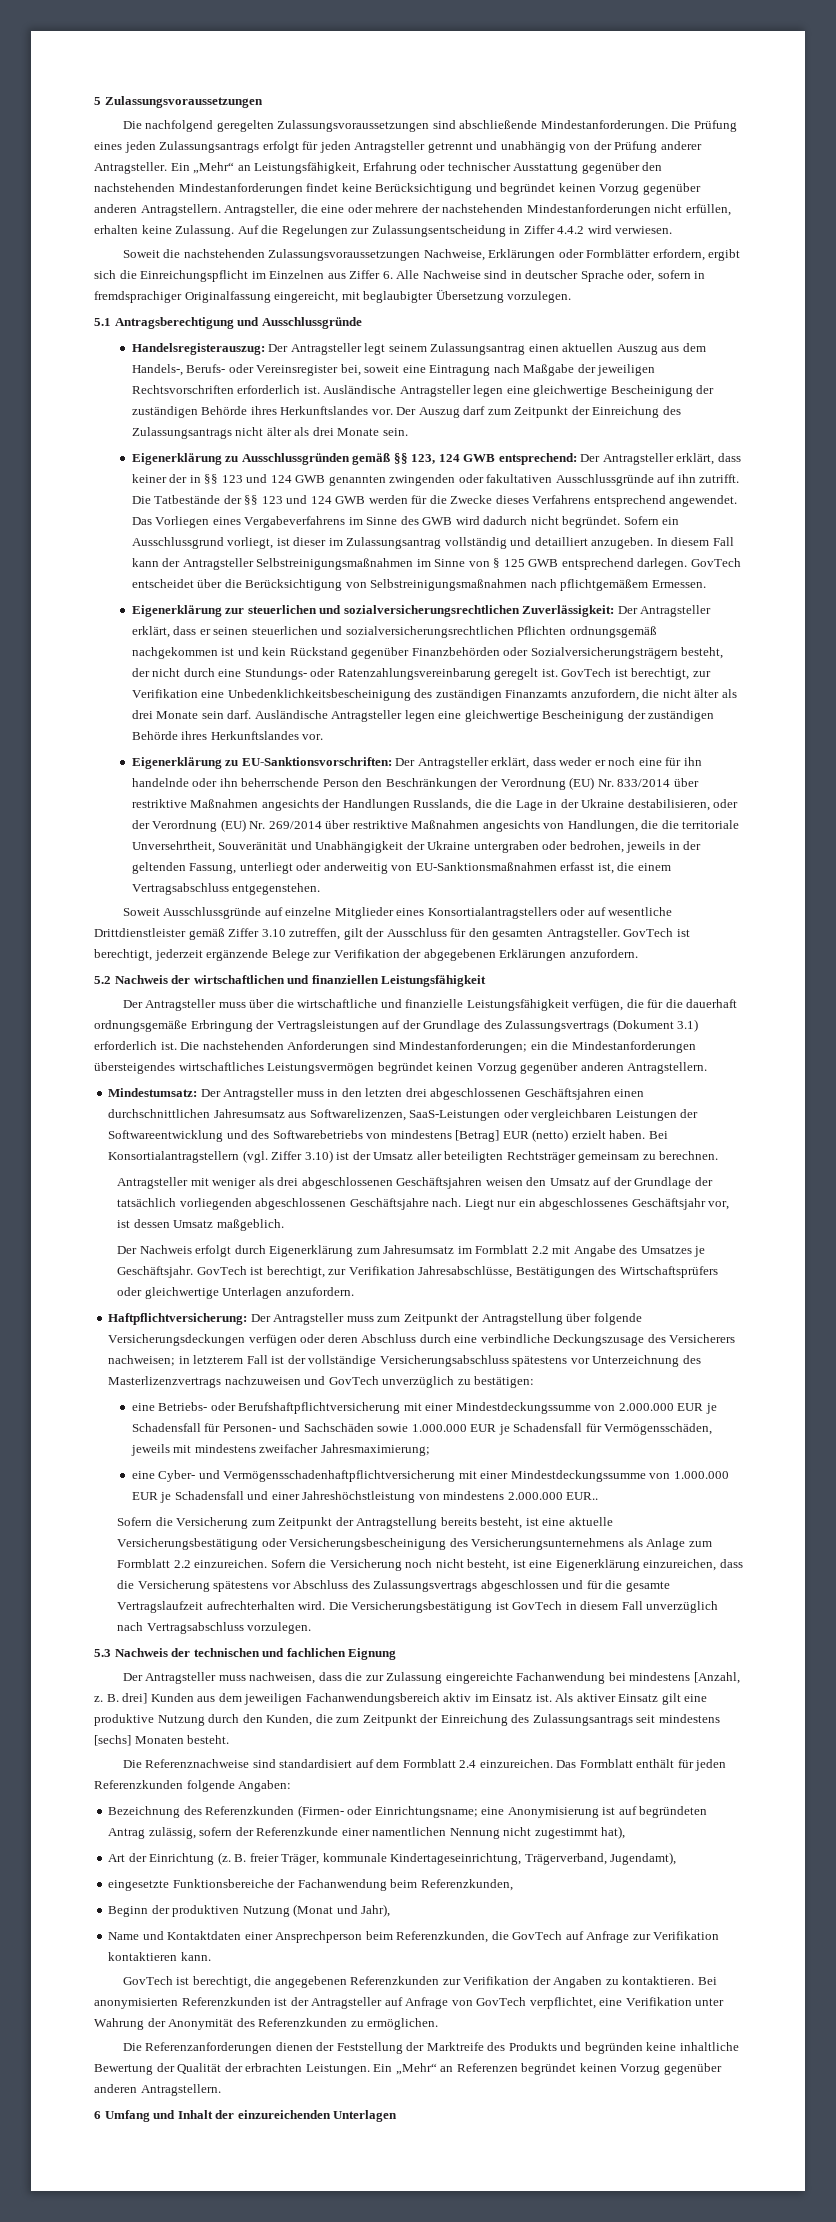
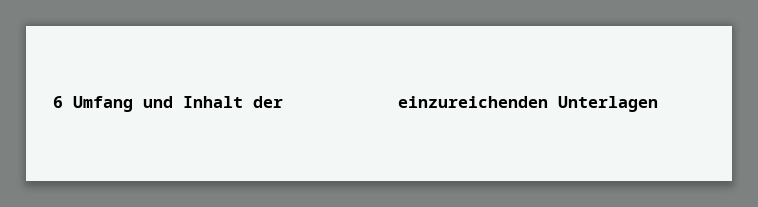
- 5 Zulassungsvoraussetzungen
- Die nachfolgend geregelten Zulassungsvoraussetzungen sind abschließende Mindestanforderungen. Die Prüfung eines jeden Zulassungsantrags erfolgt für jeden Antragsteller getrennt und unabhängig von der Prüfung anderer Antragsteller. Ein „Mehr“ an Leistungsfähigkeit, Erfahrung oder technischer Ausstattung gegenüber den nachstehenden Mindestanforderungen findet keine Berücksichtigung und begründet keinen Vorzug gegenüber anderen Antragstellern. Antragsteller, die eine oder mehrere der nachstehenden Mindestanforderungen nicht erfüllen, erhalten keine Zulassung. Auf die Regelungen zur Zulassungsentscheidung in Ziffer 4.4.2 wird verwiesen.
- Soweit die nachstehenden Zulassungsvoraussetzungen Nachweise, Erklärungen oder Formblätter erfordern, ergibt sich die Einreichungspflicht im Einzelnen aus Ziffer 6. Alle Nachweise sind in deutscher Sprache oder, sofern in fremdsprachiger Originalfassung eingereicht, mit beglaubigter Übersetzung vorzulegen.
- 5.1 Antragsberechtigung und Ausschlussgründe
- Handelsregisterauszug: Der Antragsteller legt seinem Zulassungsantrag einen aktuellen Auszug aus dem Handels-, Berufs- oder Vereinsregister bei, soweit eine Eintragung nach Maßgabe der jeweiligen Rechtsvorschriften erforderlich ist. Ausländische Antragsteller legen eine gleichwertige Bescheinigung der zuständigen Behörde ihres Herkunftslandes vor. Der Auszug darf zum Zeitpunkt der Einreichung des Zulassungsantrags nicht älter als drei Monate sein.
- Eigenerklärung zu Ausschlussgründen gemäß §§ 123, 124 GWB entsprechend: Der Antragsteller erklärt, dass keiner der in §§ 123 und 124 GWB genannten zwingenden oder fakultativen Ausschlussgründe auf ihn zutrifft. Die Tatbestände der §§ 123 und 124 GWB werden für die Zwecke dieses Verfahrens entsprechend angewendet. Das Vorliegen eines Vergabeverfahrens im Sinne des GWB wird dadurch nicht begründet. Sofern ein Ausschlussgrund vorliegt, ist dieser im Zulassungsantrag vollständig und detailliert anzugeben. In diesem Fall kann der Antragsteller Selbstreinigungsmaßnahmen im Sinne von § 125 GWB entsprechend darlegen. GovTech entscheidet über die Berücksichtigung von Selbstreinigungsmaßnahmen nach pflichtgemäßem Ermessen.
- Eigenerklärung zur steuerlichen und sozialversicherungsrechtlichen Zuverlässigkeit: Der Antragsteller erklärt, dass er seinen steuerlichen und sozialversicherungsrechtlichen Pflichten ordnungsgemäß nachgekommen ist und kein Rückstand gegenüber Finanzbehörden oder Sozialversicherungsträgern besteht, der nicht durch eine Stundungs- oder Ratenzahlungsvereinbarung geregelt ist. GovTech ist berechtigt, zur Verifikation eine Unbedenklichkeitsbescheinigung des zuständigen Finanzamts anzufordern, die nicht älter als drei Monate sein darf. Ausländische Antragsteller legen eine gleichwertige Bescheinigung der zuständigen Behörde ihres Herkunftslandes vor.
- Eigenerklärung zu EU-Sanktionsvorschriften: Der Antragsteller erklärt, dass weder er noch eine für ihn handelnde oder ihn beherrschende Person den Beschränkungen der Verordnung (EU) Nr. 833/2014 über restriktive Maßnahmen angesichts der Handlungen Russlands, die die Lage in der Ukraine destabilisieren, oder der Verordnung (EU) Nr. 269/2014 über restriktive Maßnahmen angesichts von Handlungen, die die territoriale Unversehrtheit, Souveränität und Unabhängigkeit der Ukraine untergraben oder bedrohen, jeweils in der geltenden Fassung, unterliegt oder anderweitig von EU-Sanktionsmaßnahmen erfasst ist, die einem Vertragsabschluss entgegenstehen.
- Soweit Ausschlussgründe auf einzelne Mitglieder eines Konsortialantragstellers oder auf wesentliche Drittdienstleister gemäß Ziffer 3.10 zutreffen, gilt der Ausschluss für den gesamten Antragsteller. GovTech ist berechtigt, jederzeit ergänzende Belege zur Verifikation der abgegebenen Erklärungen anzufordern.
- 5.2 Nachweis der wirtschaftlichen und finanziellen Leistungsfähigkeit
- Der Antragsteller muss über die wirtschaftliche und finanzielle Leistungsfähigkeit verfügen, die für die dauerhaft ordnungsgemäße Erbringung der Vertragsleistungen auf der Grundlage des Zulassungsvertrags (Dokument 3.1) erforderlich ist. Die nachstehenden Anforderungen sind Mindestanforderungen; ein die Mindestanforderungen übersteigendes wirtschaftliches Leistungsvermögen begründet keinen Vorzug gegenüber anderen Antragstellern.
- Mindestumsatz: Der Antragsteller muss in den letzten drei abgeschlossenen Geschäftsjahren einen durchschnittlichen Jahresumsatz aus Softwarelizenzen, SaaS-Leistungen oder vergleichbaren Leistungen der Softwareentwicklung und des Softwarebetriebs von mindestens [Betrag] EUR (netto) erzielt haben. Bei Konsortialantragstellern (vgl. Ziffer 3.10) ist der Umsatz aller beteiligten Rechtsträger gemeinsam zu berechnen.
- Antragsteller mit weniger als drei abgeschlossenen Geschäftsjahren weisen den Umsatz auf der Grundlage der tatsächlich vorliegenden abgeschlossenen Geschäftsjahre nach. Liegt nur ein abgeschlossenes Geschäftsjahr vor, ist dessen Umsatz maßgeblich.
- Der Nachweis erfolgt durch Eigenerklärung zum Jahresumsatz im Formblatt 2.2 mit Angabe des Umsatzes je Geschäftsjahr. GovTech ist berechtigt, zur Verifikation Jahresabschlüsse, Bestätigungen des Wirtschaftsprüfers oder gleichwertige Unterlagen anzufordern.
- Haftpflichtversicherung: Der Antragsteller muss zum Zeitpunkt der Antragstellung über folgende Versicherungsdeckungen verfügen oder deren Abschluss durch eine verbindliche Deckungszusage des Versicherers nachweisen; in letzterem Fall ist der vollständige Versicherungsabschluss spätestens vor Unterzeichnung des Masterlizenzvertrags nachzuweisen und GovTech unverzüglich zu bestätigen:
- eine Betriebs- oder Berufshaftpflichtversicherung mit einer Mindestdeckungssumme von 2.000.000 EUR je Schadensfall für Personen- und Sachschäden sowie 1.000.000 EUR je Schadensfall für Vermögensschäden, jeweils mit mindestens zweifacher Jahresmaximierung;
- eine Cyber- und Vermögensschadenhaftpflichtversicherung mit einer Mindestdeckungssumme von 1.000.000 EUR je Schadensfall und einer Jahreshöchstleistung von mindestens 2.000.000 EUR..
- Sofern die Versicherung zum Zeitpunkt der Antragstellung bereits besteht, ist eine aktuelle Versicherungsbestätigung oder Versicherungsbescheinigung des Versicherungsunternehmens als Anlage zum Formblatt 2.2 einzureichen. Sofern die Versicherung noch nicht besteht, ist eine Eigenerklärung einzureichen, dass die Versicherung spätestens vor Abschluss des Zulassungsvertrags abgeschlossen und für die gesamte Vertragslaufzeit aufrechterhalten wird. Die Versicherungsbestätigung ist GovTech in diesem Fall unverzüglich nach Vertragsabschluss vorzulegen.
- 5.3 Nachweis der technischen und fachlichen Eignung
- Der Antragsteller muss nachweisen, dass die zur Zulassung eingereichte Fachanwendung bei mindestens [Anzahl, z. B. drei] Kunden aus dem jeweiligen Fachanwendungsbereich aktiv im Einsatz ist. Als aktiver Einsatz gilt eine produktive Nutzung durch den Kunden, die zum Zeitpunkt der Einreichung des Zulassungsantrags seit mindestens [sechs] Monaten besteht.
- Die Referenznachweise sind standardisiert auf dem Formblatt 2.4 einzureichen. Das Formblatt enthält für jeden Referenzkunden folgende Angaben:
- Bezeichnung des Referenzkunden (Firmen- oder Einrichtungsname; eine Anonymisierung ist auf begründeten Antrag zulässig, sofern der Referenzkunde einer namentlichen Nennung nicht zugestimmt hat),
- Art der Einrichtung (z. B. freier Träger, kommunale Kindertageseinrichtung, Trägerverband, Jugendamt),
- eingesetzte Funktionsbereiche der Fachanwendung beim Referenzkunden,
- Beginn der produktiven Nutzung (Monat und Jahr),
- Name und Kontaktdaten einer Ansprechperson beim Referenzkunden, die GovTech auf Anfrage zur Verifikation kontaktieren kann.
- GovTech ist berechtigt, die angegebenen Referenzkunden zur Verifikation der Angaben zu kontaktieren. Bei anonymisierten Referenzkunden ist der Antragsteller auf Anfrage von GovTech verpflichtet, eine Verifikation unter Wahrung der Anonymität des Referenzkunden zu ermöglichen.
- Die Referenzanforderungen dienen der Feststellung der Marktreife des Produkts und begründen keine inhaltliche Bewertung der Qualität der erbrachten Leistungen. Ein „Mehr“ an Referenzen begründet keinen Vorzug gegenüber anderen Antragstellern.

